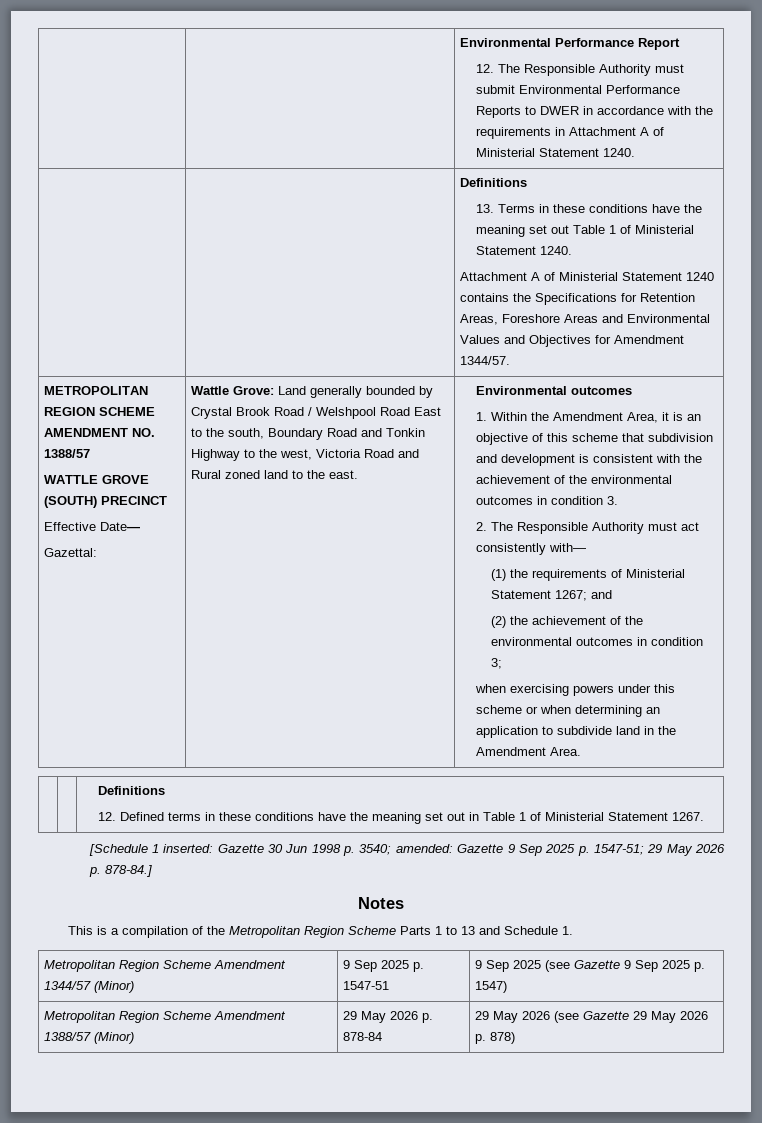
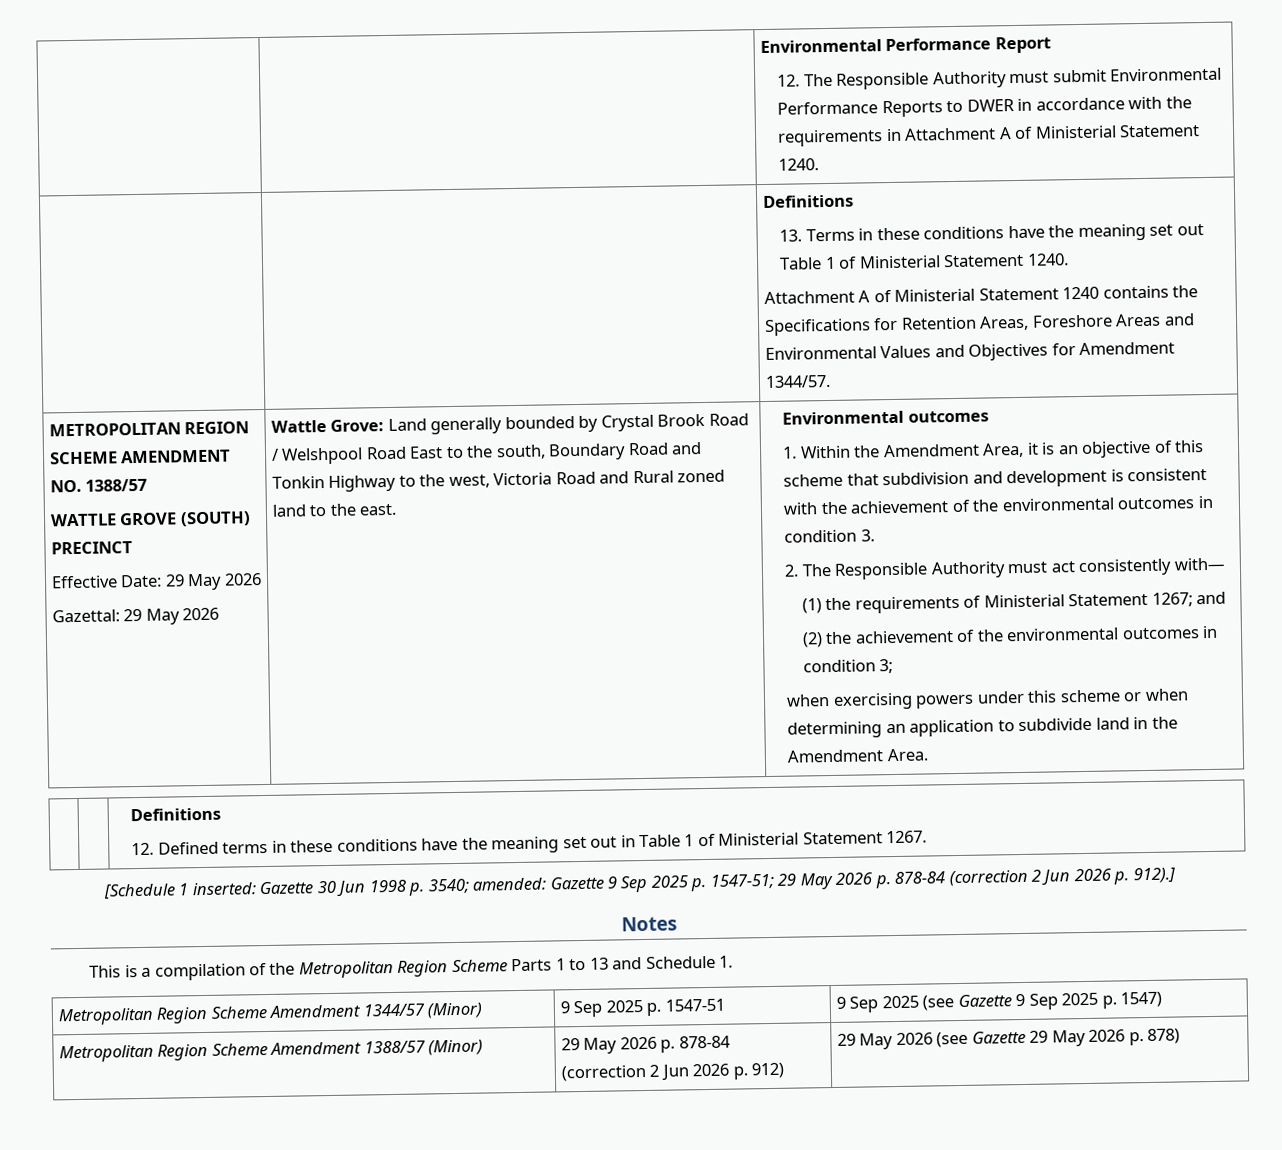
- Effective Date—
- Gazettal:
+ Effective Date: 29 May 2026
+ Gazettal: 29 May 2026
- [Schedule 1 inserted: Gazette 30 Jun 1998 p. 3540; amended: Gazette 9 Sep 2025 p. 1547-51; 29 May 2026 p. 878-84.]
+ [Schedule 1 inserted: Gazette 30 Jun 1998 p. 3540; amended: Gazette 9 Sep 2025 p. 1547-51; 29 May 2026 p. 878-84 (correction 2 Jun 2026 p. 912).]
- Metropolitan Region Scheme Amendment 1388/57 (Minor) | 29 May 2026 p. 878-84 | 29 May 2026 (see Gazette 29 May 2026 p. 878)
+ Metropolitan Region Scheme Amendment 1388/57 (Minor) | 29 May 2026 p. 878-84
+ (correction 2 Jun 2026 p. 912) | 29 May 2026 (see Gazette 29 May 2026 p. 878)

